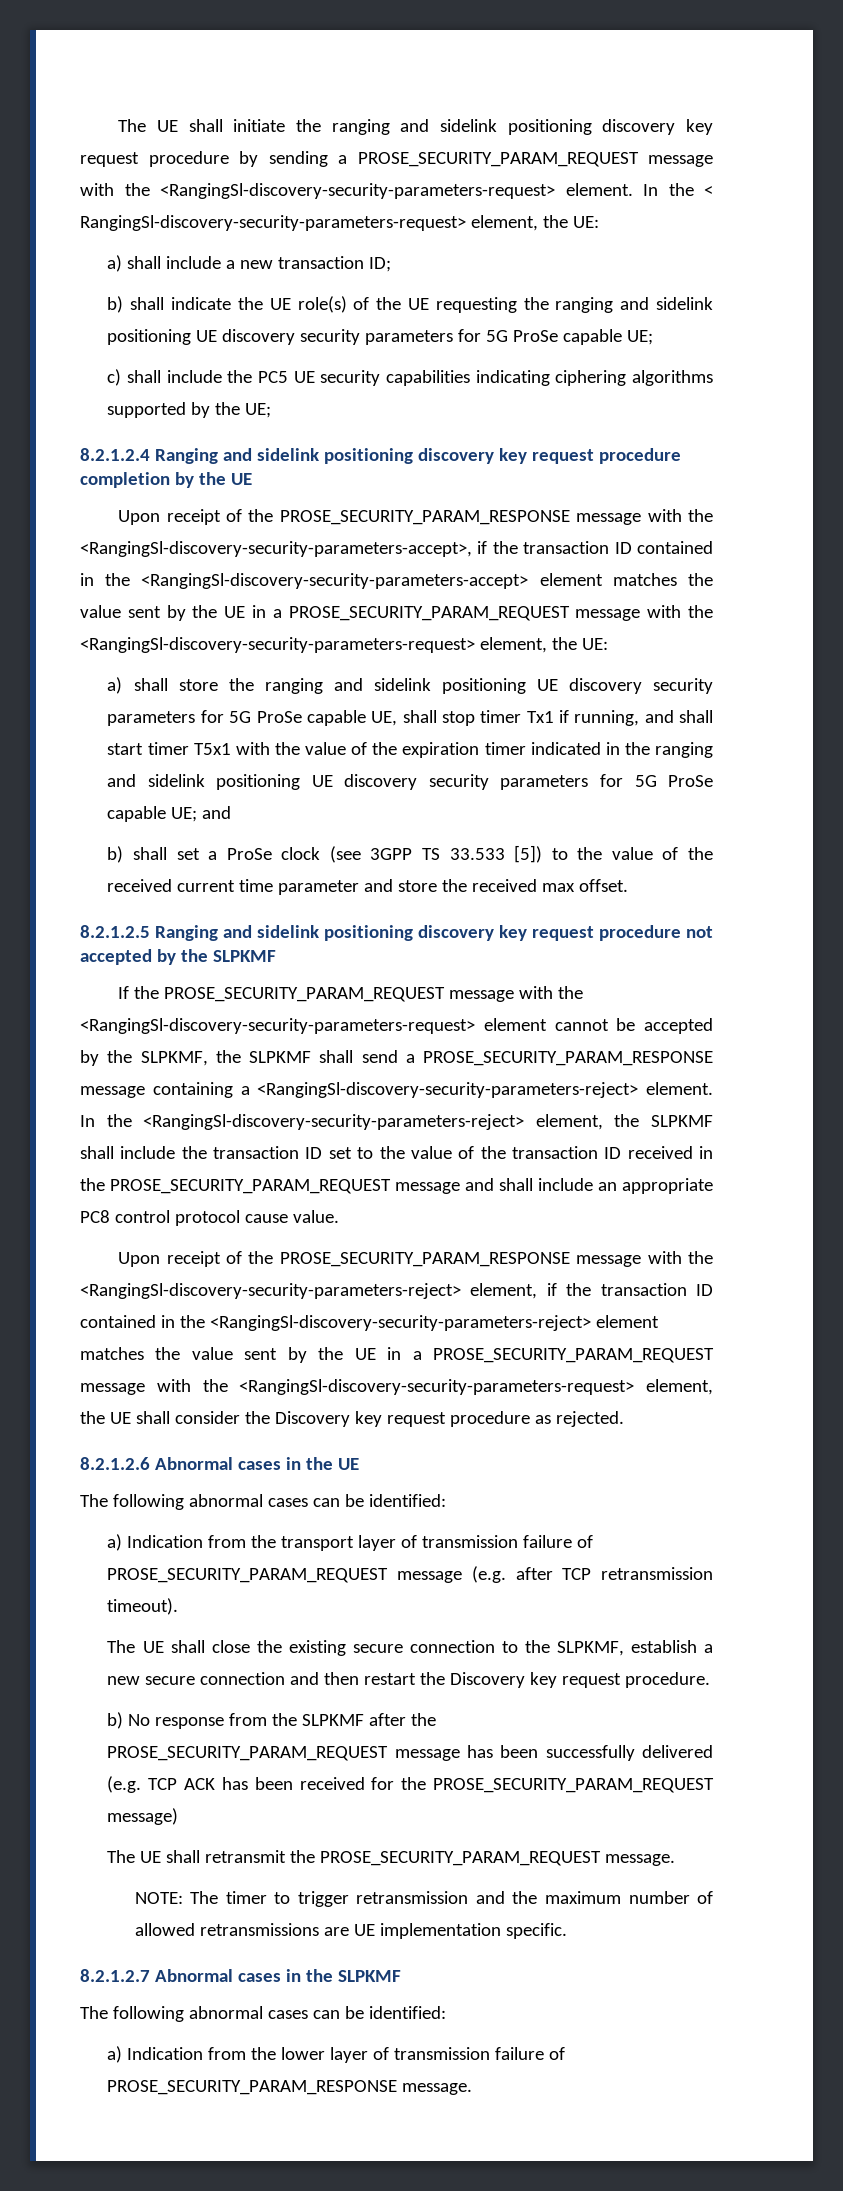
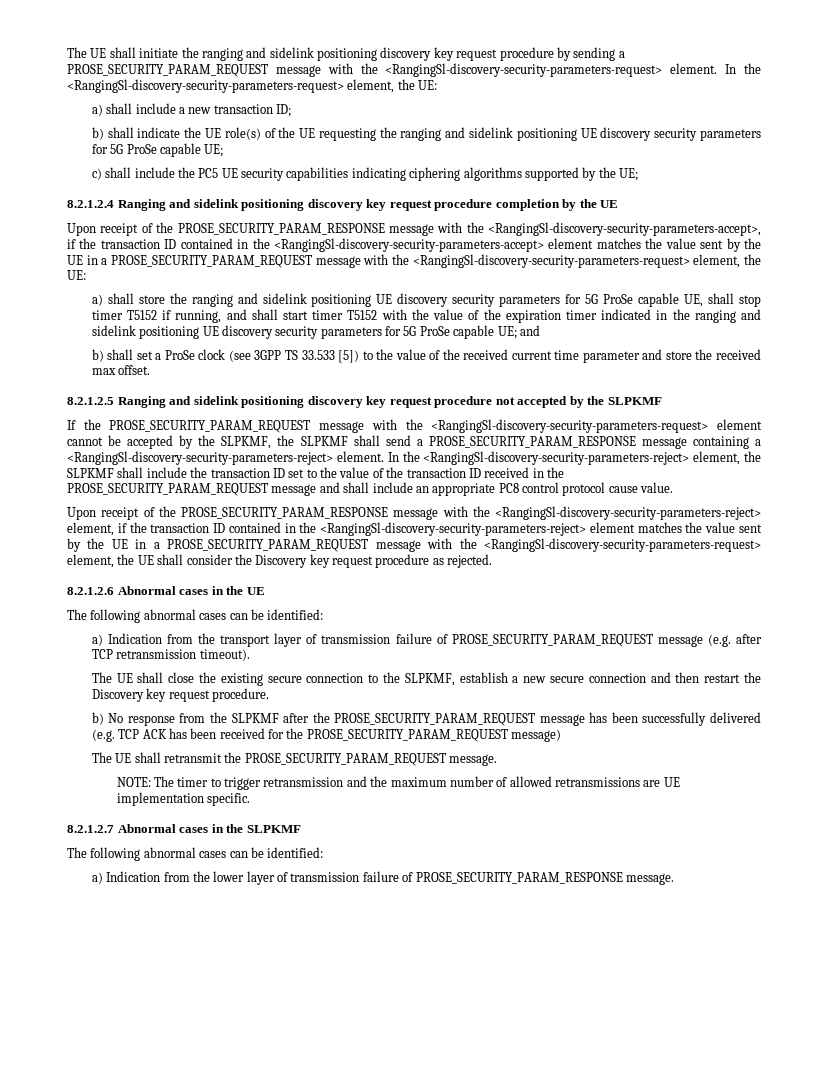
- In the < RangingSl-discovery-security-parameters-request> element, the UE:
+ In the <RangingSl-discovery-security-parameters-request> element, the UE:
- a) shall store the ranging and sidelink positioning UE discovery security parameters for 5G ProSe capable UE, shall stop timer Tx1 if running, and shall start timer T5x1 with the value of the expiration timer indicated in the ranging and sidelink positioning UE discovery security parameters for 5G ProSe capable UE; and
+ a) shall store the ranging and sidelink positioning UE discovery security parameters for 5G ProSe capable UE, shall stop timer T5152 if running, and shall start timer T5152 with the value of the expiration timer indicated in the ranging and sidelink positioning UE discovery security parameters for 5G ProSe capable UE; and

